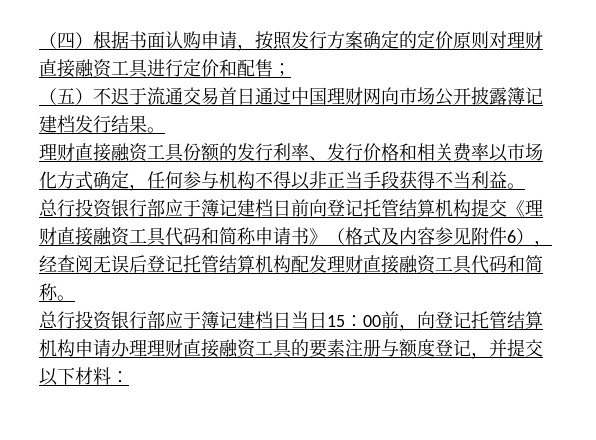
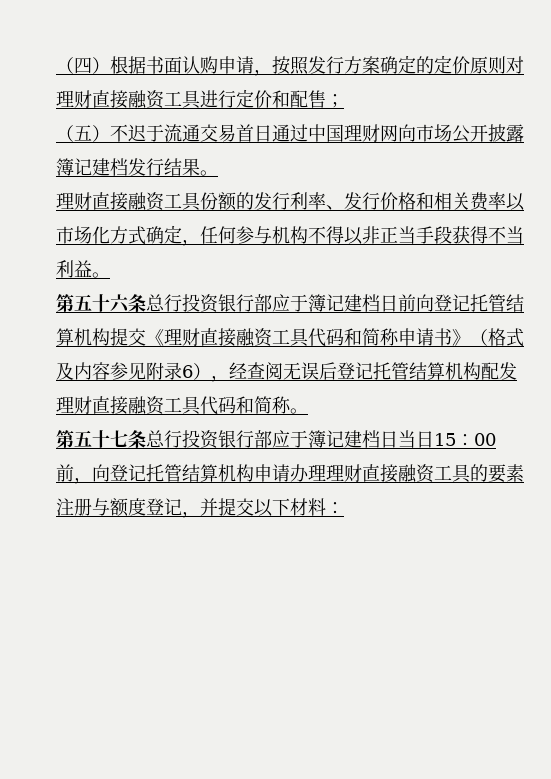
- 总行投资银行部应于簿记建档日前向登记托管结算机构提交《理财直接融资工具代码和简称申请书》（格式及内容参见附件6），经查阅无误后登记托管结算机构配发理财直接融资工具代码和简称。
+ 第五十六条总行投资银行部应于簿记建档日前向登记托管结算机构提交《理财直接融资工具代码和简称申请书》（格式及内容参见附录6），经查阅无误后登记托管结算机构配发理财直接融资工具代码和简称。
- 总行投资银行部应于簿记建档日当日15：00前，向登记托管结算机构申请办理理财直接融资工具的要素注册与额度登记，并提交以下材料：
+ 第五十七条总行投资银行部应于簿记建档日当日15：00前，向登记托管结算机构申请办理理财直接融资工具的要素注册与额度登记，并提交以下材料：

